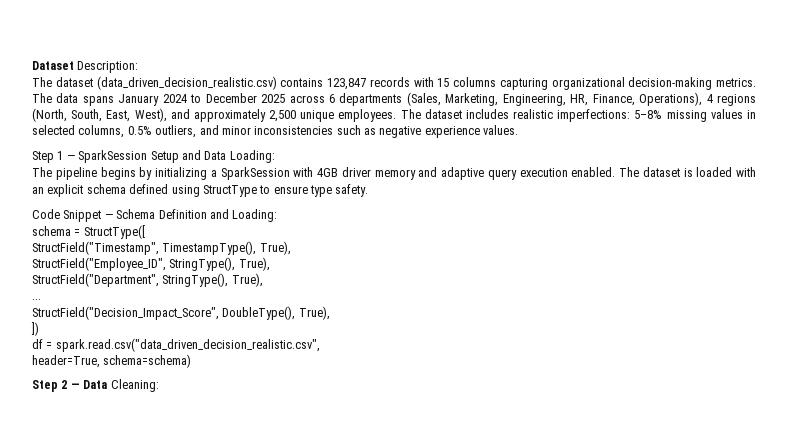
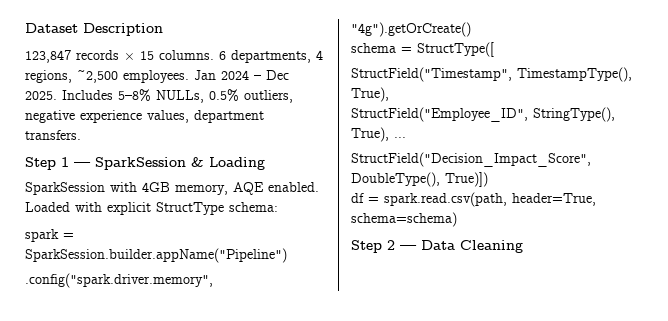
- Dataset Description:
- The dataset (data_driven_decision_realistic.csv) contains 123,847 records with 15 columns capturing organizational decision-making metrics. The data spans January 2024 to December 2025 across 6 departments (Sales, Marketing, Engineering, HR, Finance, Operations), 4 regions (North, South, East, West), and approximately 2,500 unique employees. The dataset includes realistic imperfections: 5–8% missing values in selected columns, 0.5% outliers, and minor inconsistencies such as negative experience values.
- Step 1 — SparkSession Setup and Data Loading:
- The pipeline begins by initializing a SparkSession with 4GB driver memory and adaptive query execution enabled. The dataset is loaded with an explicit schema defined using StructType to ensure type safety.
- Code Snippet — Schema Definition and Loading:
+ Dataset Description
+ 123,847 records × 15 columns. 6 departments, 4 regions, ~2,500 employees. Jan 2024 – Dec 2025. Includes 5–8% NULLs, 0.5% outliers, negative experience values, department transfers.
+ Step 1 — SparkSession & Loading
+ SparkSession with 4GB memory, AQE enabled. Loaded with explicit StructType schema:
+ spark = SparkSession.builder.appName("Pipeline")
+ .config("spark.driver.memory", "4g").getOrCreate()
- StructField("Employee_ID", StringType(), True),
- StructField("Department", StringType(), True),
- ...
+ StructField("Employee_ID", StringType(), True), ...
- StructField("Decision_Impact_Score", DoubleType(), True),
- ])
+ StructField("Decision_Impact_Score", DoubleType(), True)])
- df = spark.read.csv("data_driven_decision_realistic.csv",
- header=True, schema=schema)
+ df = spark.read.csv(path, header=True, schema=schema)
- Step 2 — Data Cleaning:
+ Step 2 — Data Cleaning

